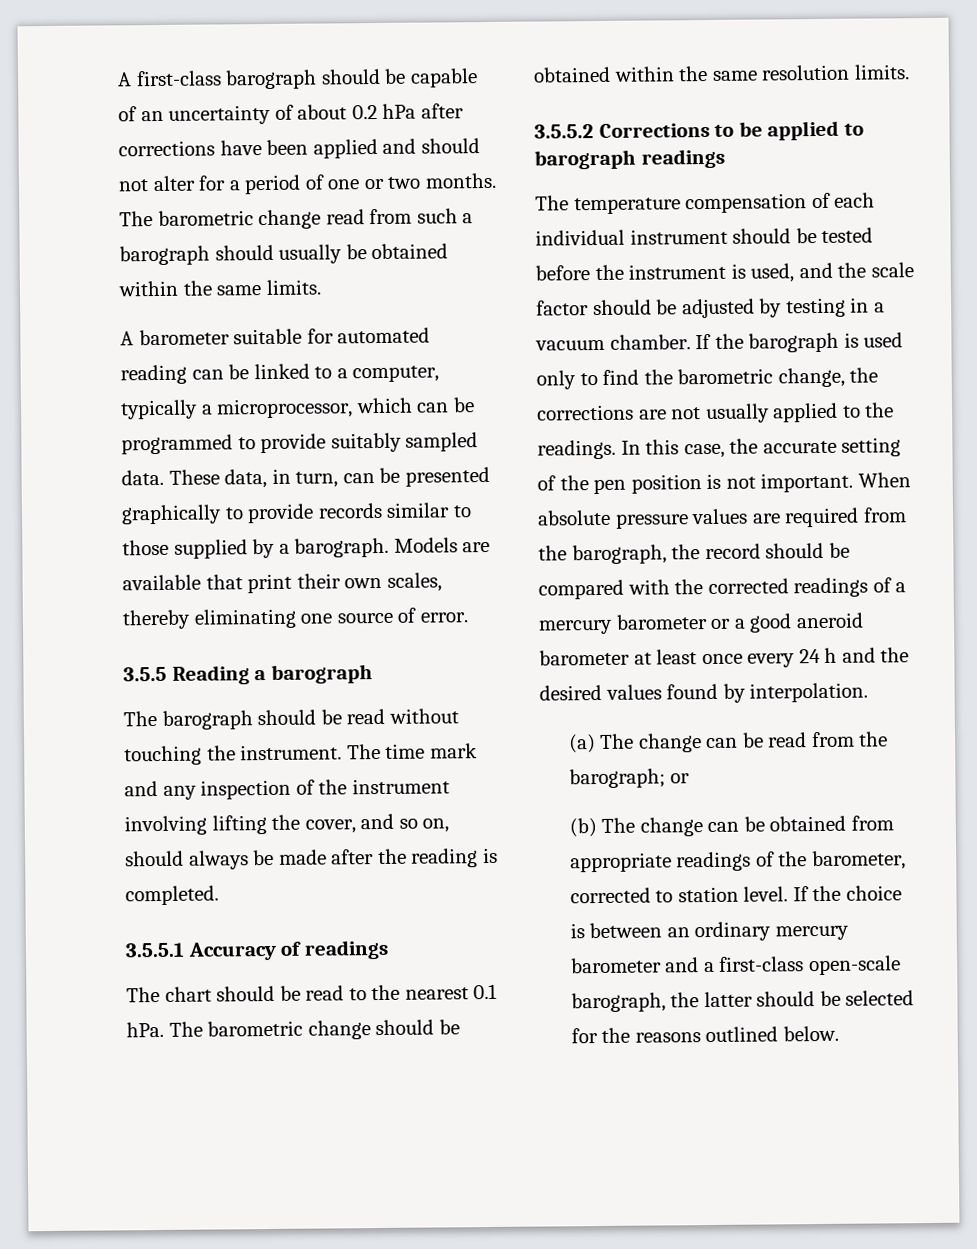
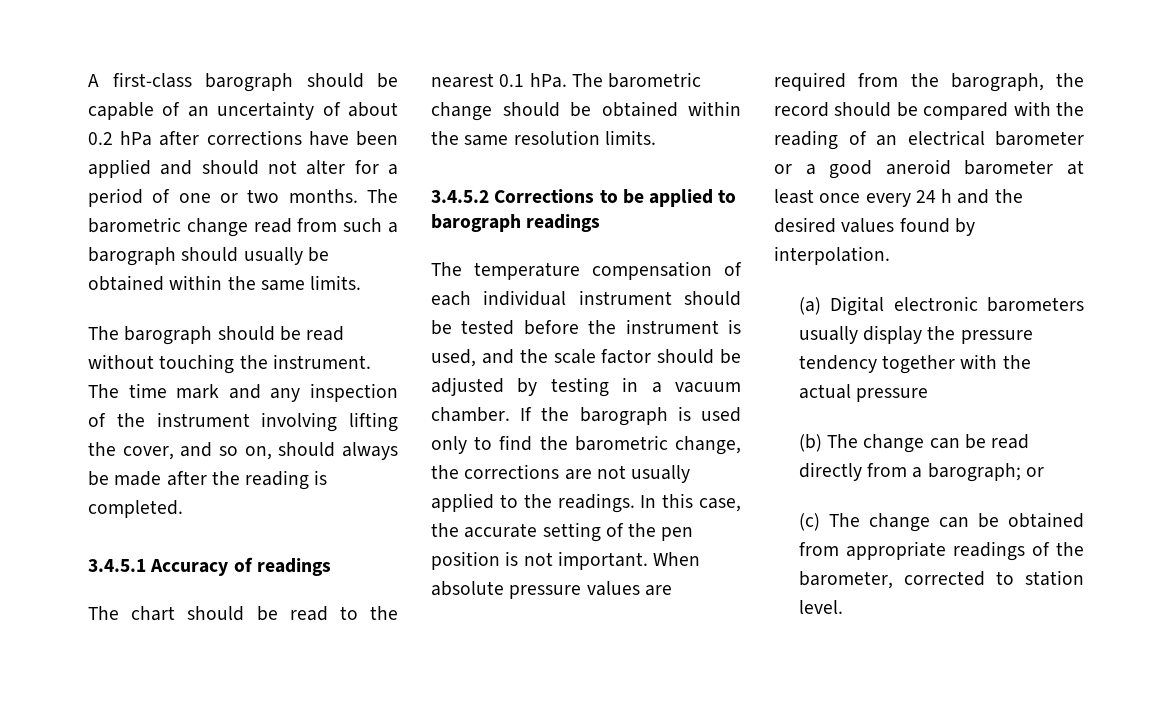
- A barometer suitable for automated reading can be linked to a computer, typically a microprocessor, which can be programmed to provide suitably sampled data. These data, in turn, can be presented graphically to provide records similar to those supplied by a barograph. Models are available that print their own scales, thereby eliminating one source of error.
- 3.5.5 Reading a barograph
- 3.5.5.1 Accuracy of readings
+ 3.4.5.1 Accuracy of readings
- 3.5.5.2 Corrections to be applied to barograph readings
+ 3.4.5.2 Corrections to be applied to barograph readings
- When absolute pressure values are required from the barograph, the record should be compared with the corrected readings of a mercury barometer or a good aneroid barometer at least once every 24 h and the desired values found by interpolation.
+ When absolute pressure values are required from the barograph, the record should be compared with the reading of an electrical barometer or a good aneroid barometer at least once every 24 h and the desired values found by interpolation.
- (a) The change can be read from the barograph; or
+ (a) Digital electronic barometers usually display the pressure tendency together with the actual pressure
+ (b) The change can be read directly from a barograph; or
- (b) The change can be obtained from appropriate readings of the barometer, corrected to station level. If the choice is between an ordinary mercury barometer and a first-class open-scale barograph, the latter should be selected for the reasons outlined below.
+ (c) The change can be obtained from appropriate readings of the barometer, corrected to station level.

